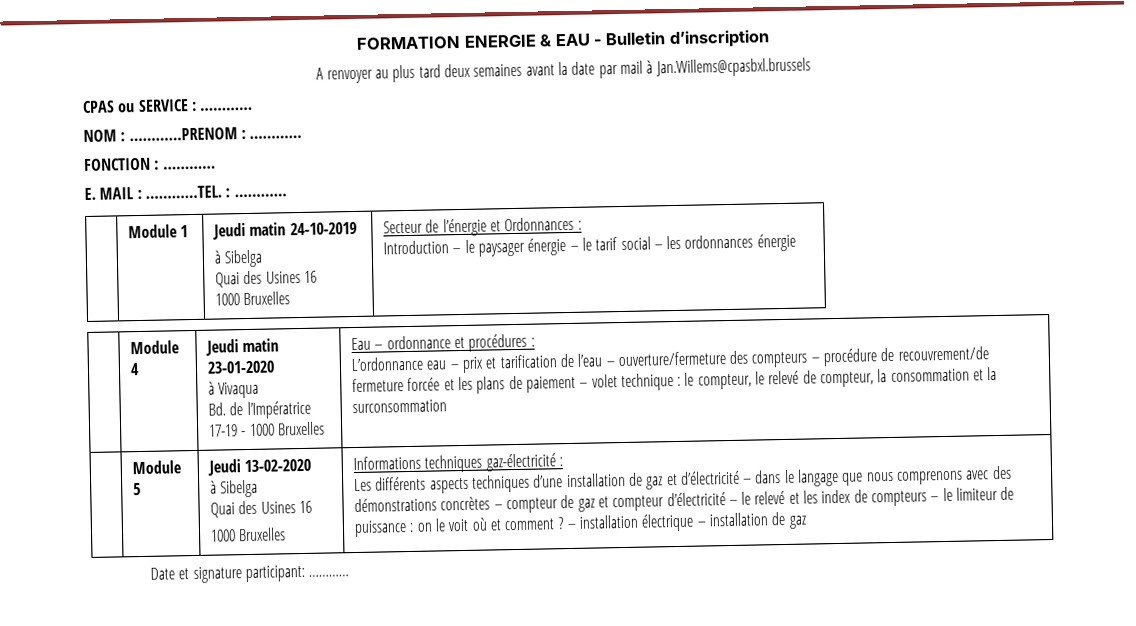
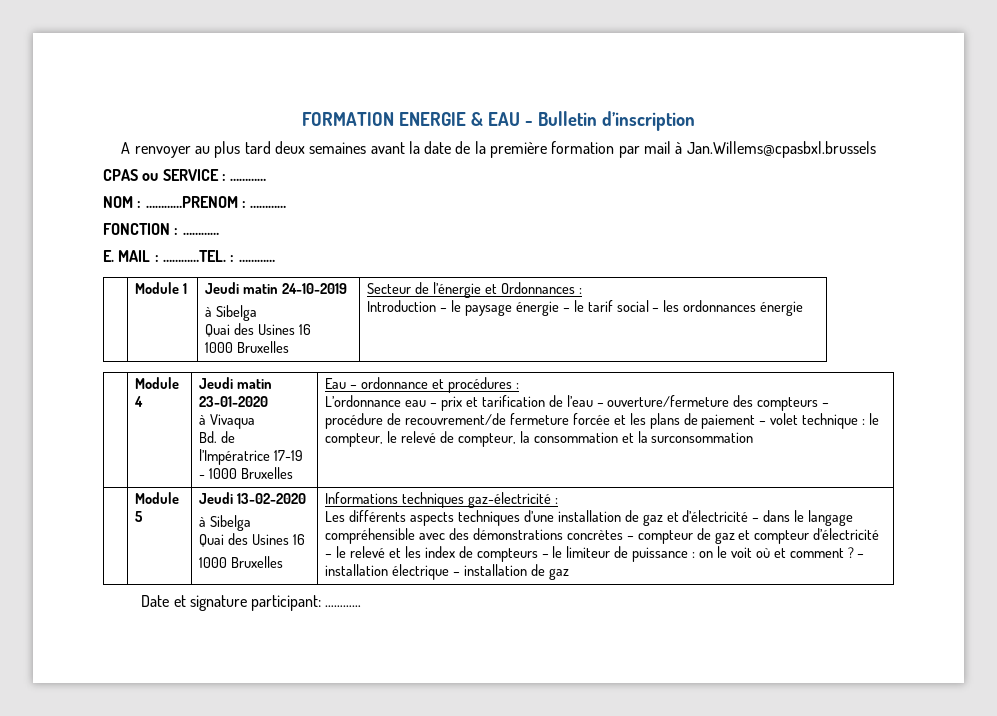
- A renvoyer au plus tard deux semaines avant la date par mail à Jan.Willems@cpasbxl.brussels
+ A renvoyer au plus tard deux semaines avant la date de la première formation par mail à Jan.Willems@cpasbxl.brussels
  | Module 1 | Jeudi matin 24-10-2019
  à Sibelga
  Quai des Usines 16
  1000 Bruxelles | Secteur de l’énergie et Ordonnances :
- Introduction – le paysager énergie – le tarif social – les ordonnances énergie
+ Introduction – le paysage énergie – le tarif social – les ordonnances énergie
- Les différents aspects techniques d’une installation de gaz et d’électricité – dans le langage que nous comprenons avec des démonstrations concrètes – compteur de gaz et compteur d’électricité – le relevé et les index de compteurs – le limiteur de puissance : on le voit où et comment ?
+ Les différents aspects techniques d’une installation de gaz et d’électricité – dans le langage compréhensible avec des démonstrations concrètes – compteur de gaz et compteur d’électricité – le relevé et les index de compteurs – le limiteur de puissance : on le voit où et comment ?

